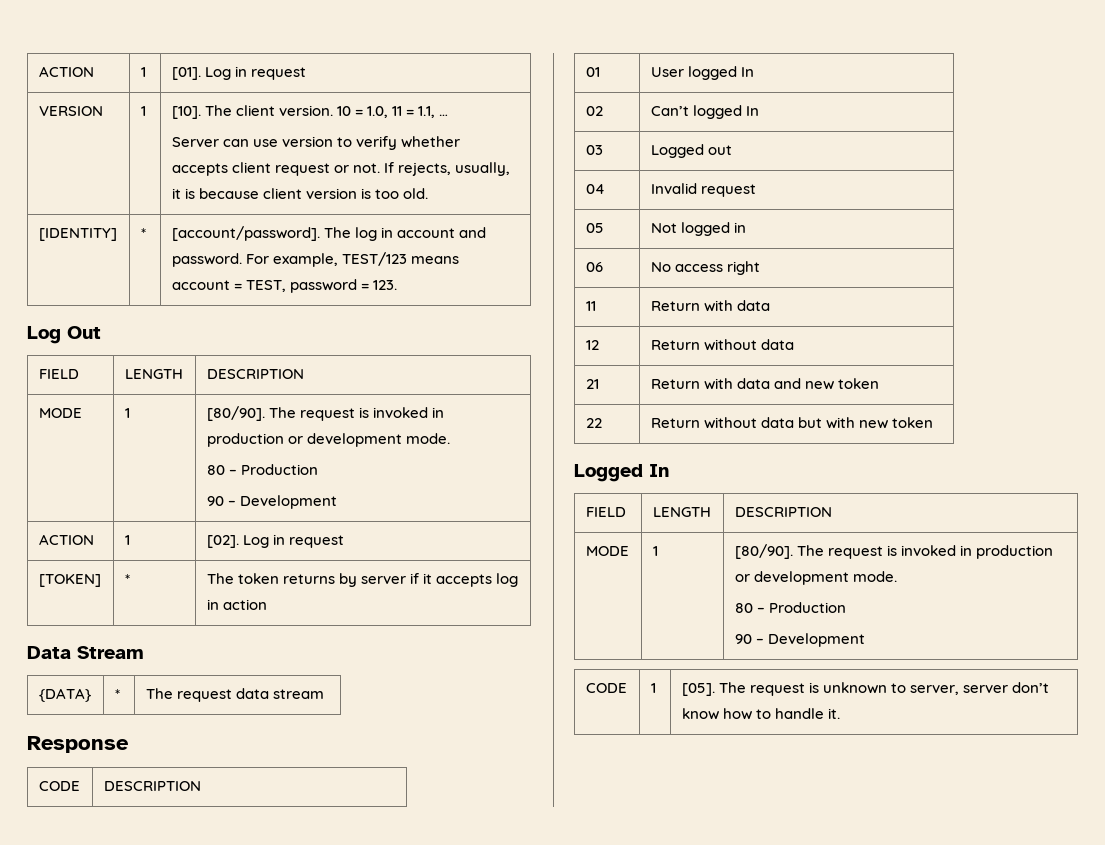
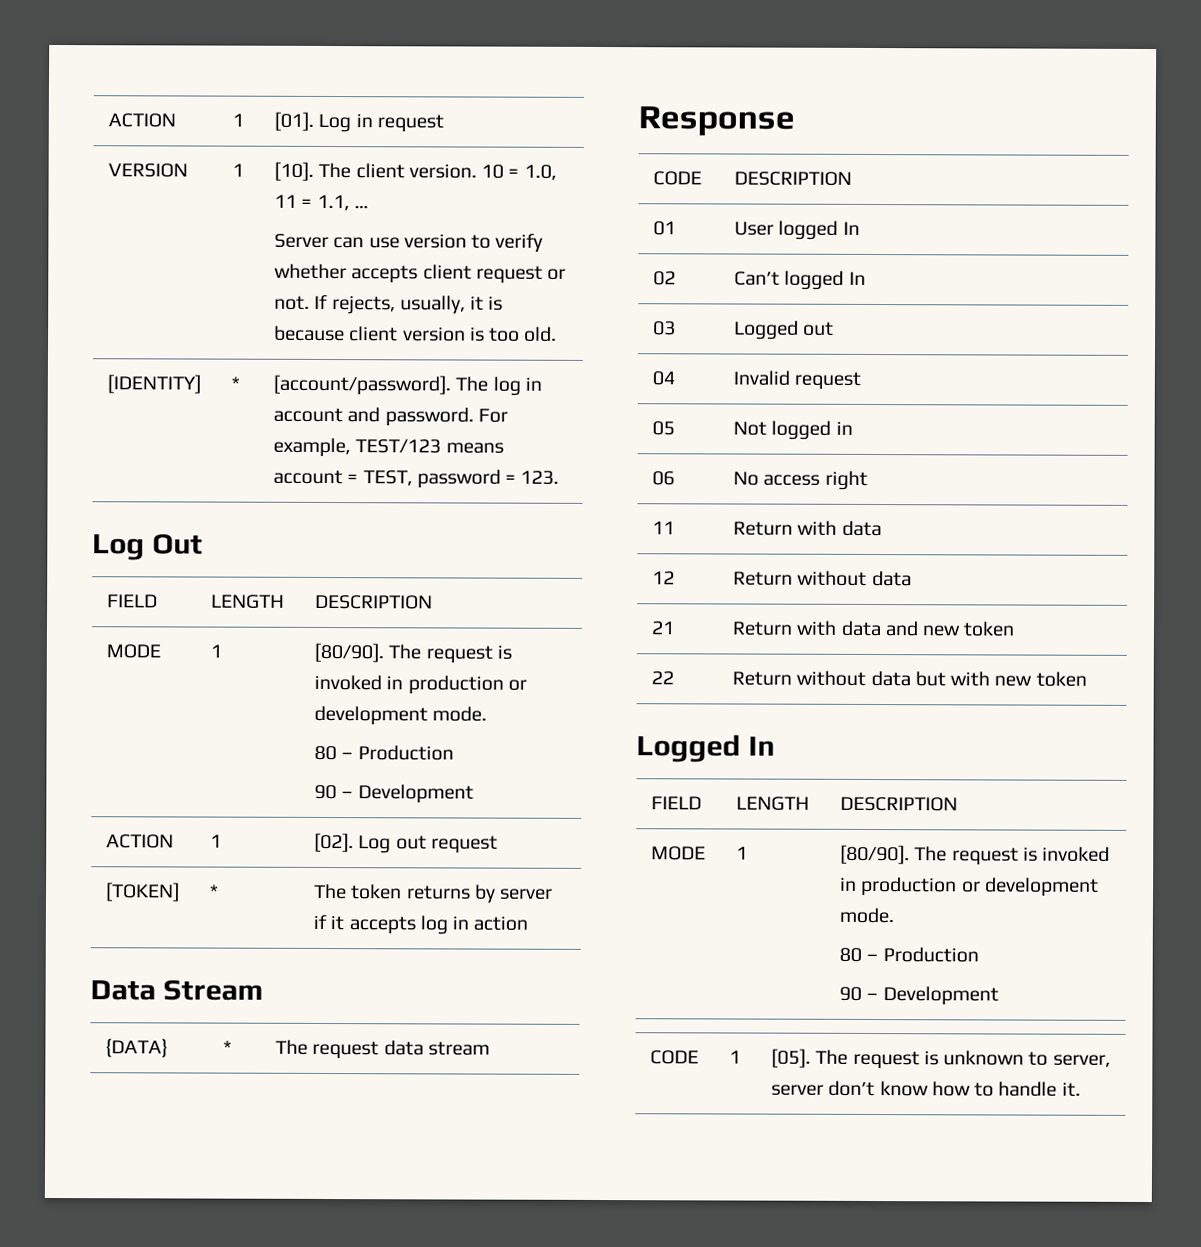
- ACTION | 1 | [02]. Log in request
+ ACTION | 1 | [02]. Log out request

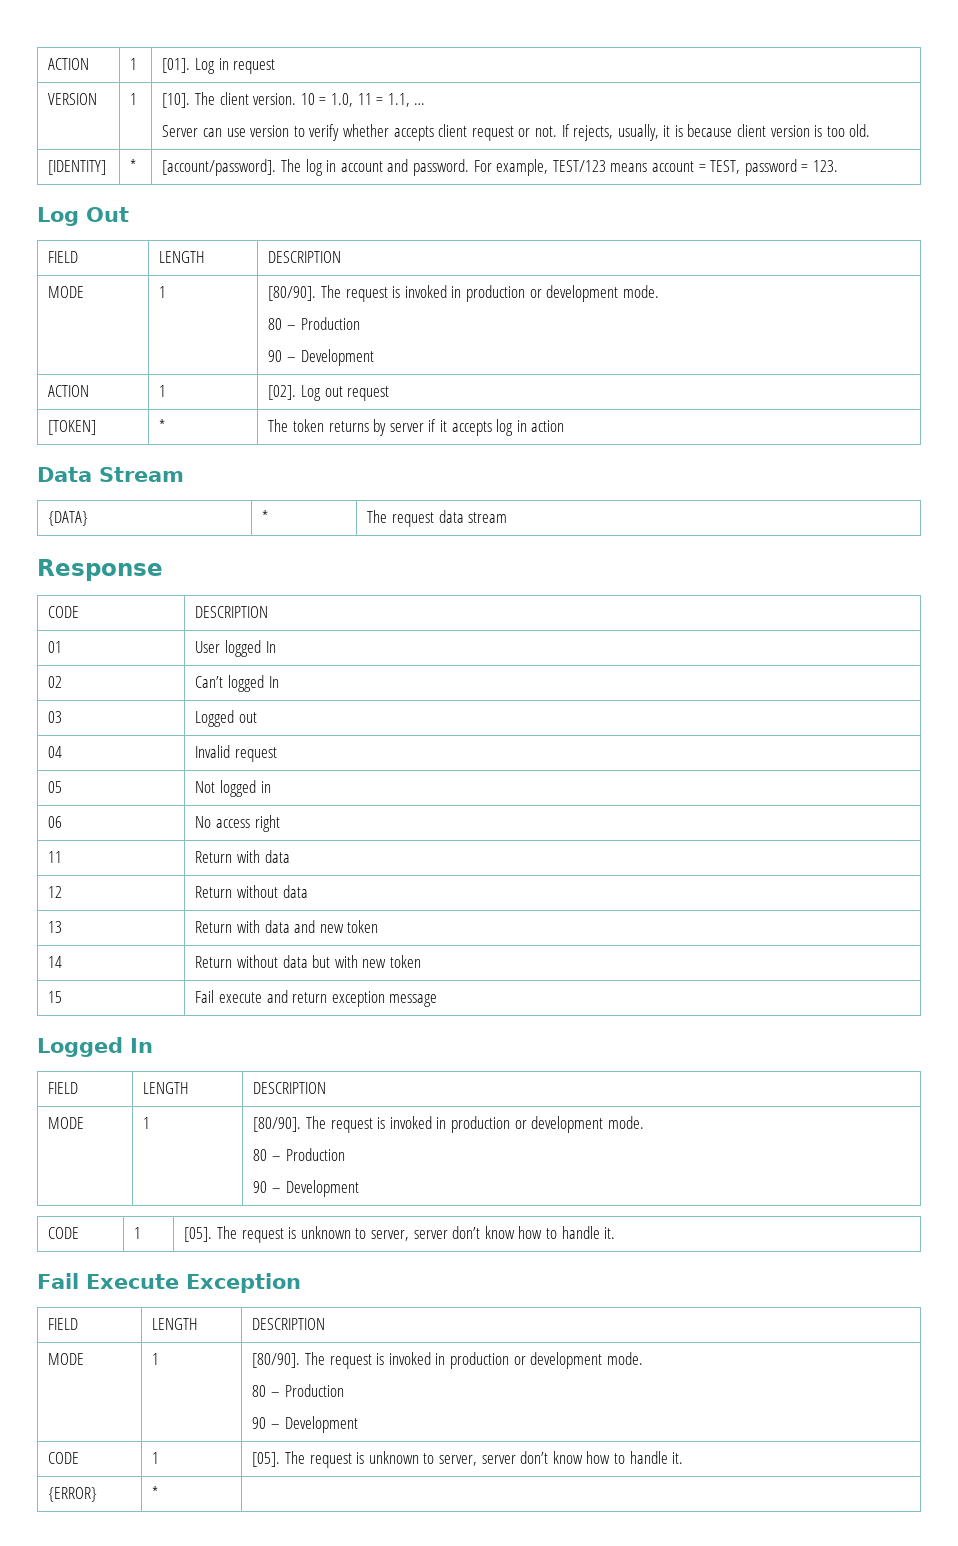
- 21 | Return with data and new token
+ 13 | Return with data and new token
- 22 | Return without data but with new token
+ 14 | Return without data but with new token
+ 15 | Fail execute and return exception message
+ Fail Execute Exception
+ FIELD | LENGTH | DESCRIPTION
+ MODE | 1 | [80/90]. The request is invoked in production or development mode.
+ 80 – Production
+ 90 – Development
+ CODE | 1 | [05]. The request is unknown to server, server don’t know how to handle it.
+ {ERROR} | * |

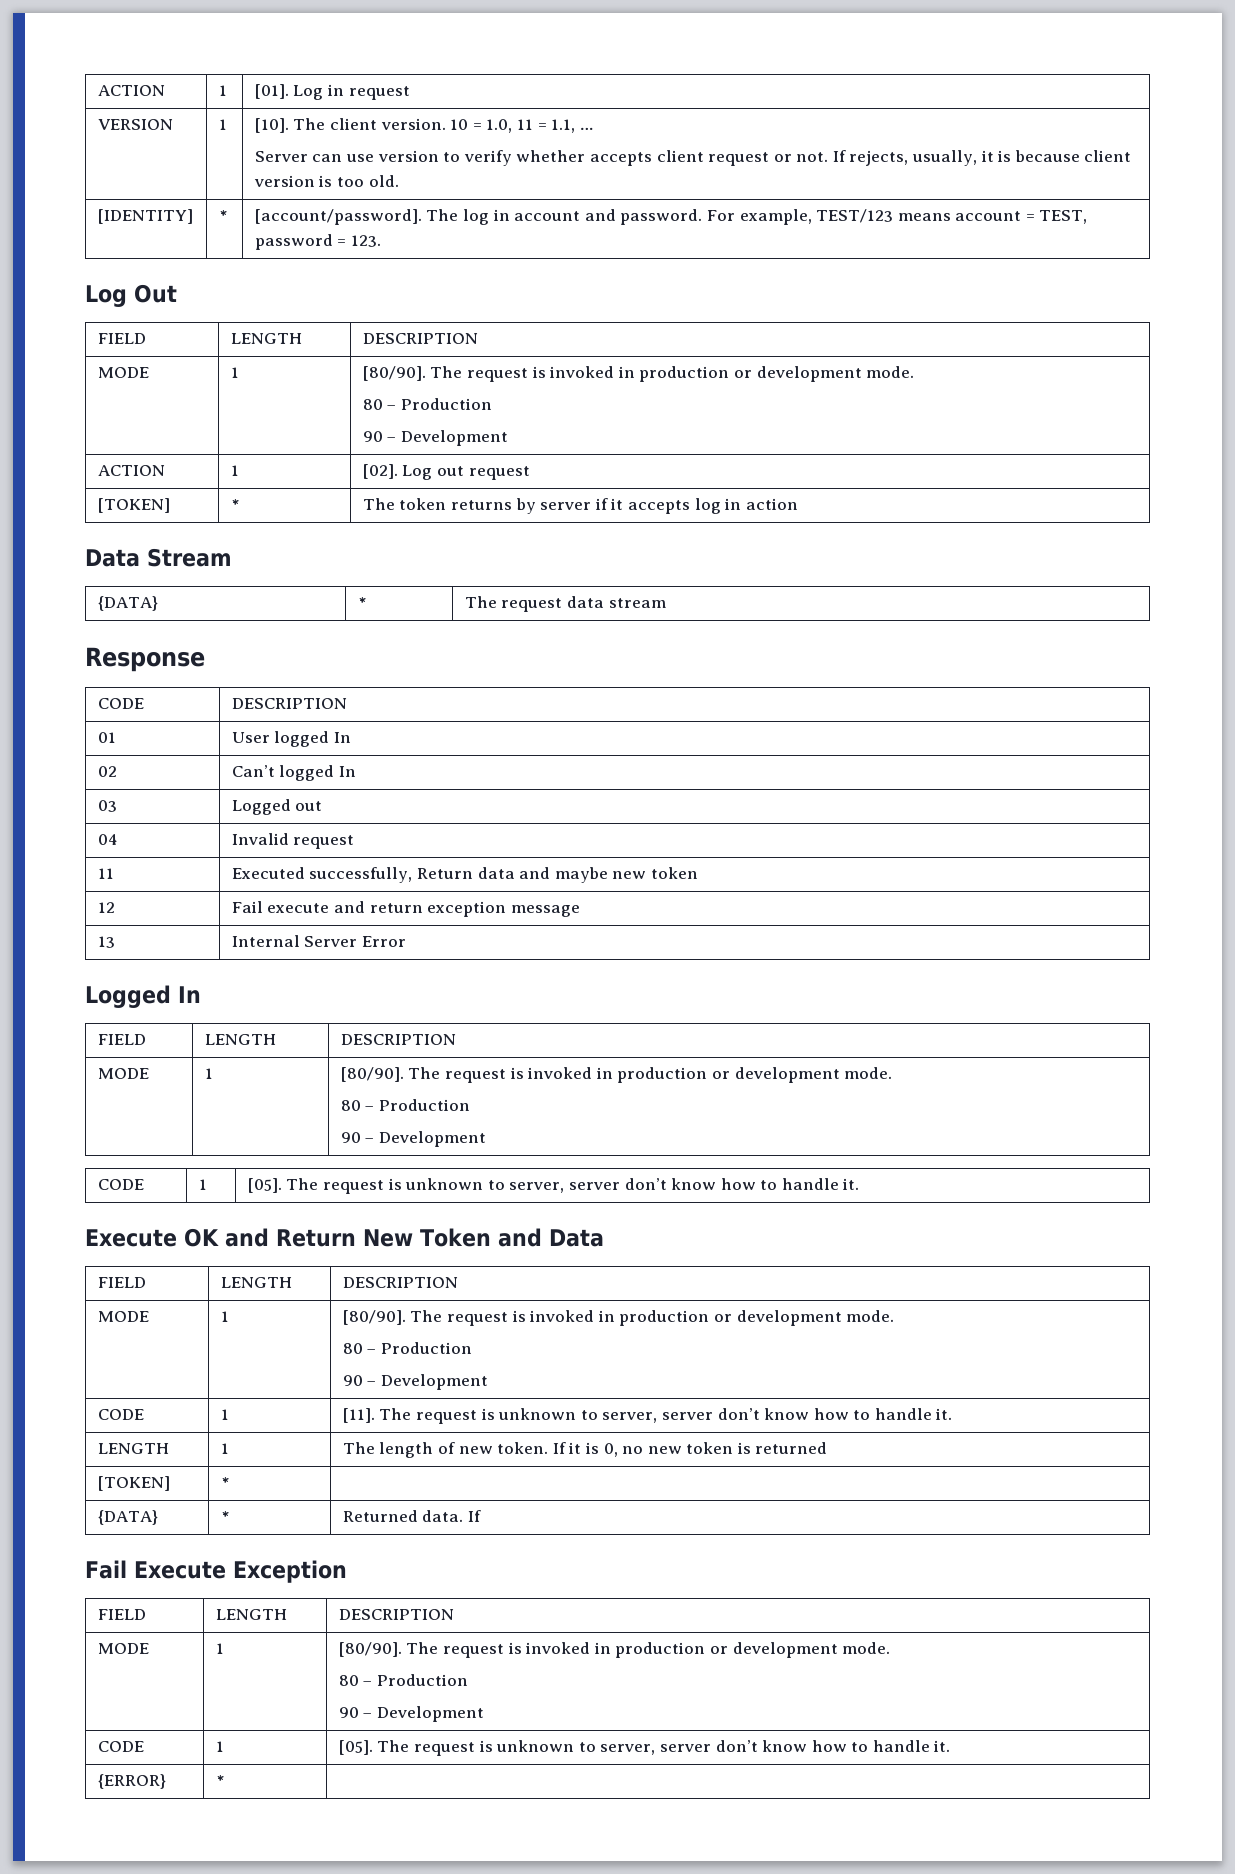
- 05 | Not logged in
- 06 | No access right
- 11 | Return with data
- 12 | Return without data
- 13 | Return with data and new token
- 14 | Return without data but with new token
- 15 | Fail execute and return exception message
+ 11 | Executed successfully, Return data and maybe new token
+ 12 | Fail execute and return exception message
+ 13 | Internal Server Error
+ Execute OK and Return New Token and Data
+ FIELD | LENGTH | DESCRIPTION
+ MODE | 1 | [80/90]. The request is invoked in production or development mode.
+ 80 – Production
+ 90 – Development
+ CODE | 1 | [11]. The request is unknown to server, server don’t know how to handle it.
+ LENGTH | 1 | The length of new token. If it is 0, no new token is returned
+ [TOKEN] | * |
+ {DATA} | * | Returned data. If

